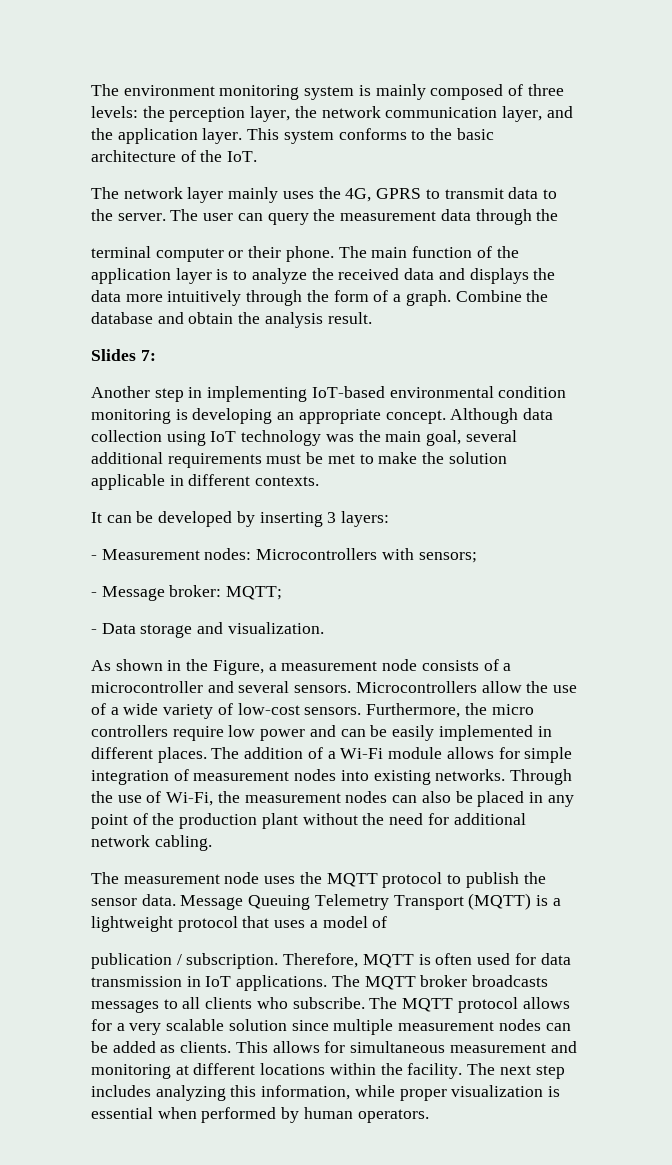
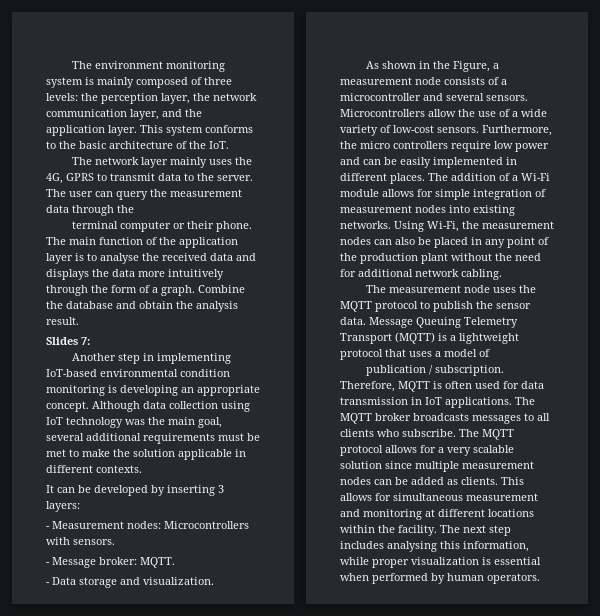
- The main function of the application layer is to analyze the received data and displays the data more intuitively through the form of a graph.
+ The main function of the application layer is to analyse the received data and displays the data more intuitively through the form of a graph.
- - Measurement nodes: Microcontrollers with sensors;
+ - Measurement nodes: Microcontrollers with sensors.
- - Message broker: MQTT;
+ - Message broker: MQTT.
- Through the use of Wi-Fi, the measurement nodes can also be placed in any point of the production plant without the need for additional network cabling.
+ Using Wi-Fi, the measurement nodes can also be placed in any point of the production plant without the need for additional network cabling.
- The next step includes analyzing this information, while proper visualization is essential when performed by human operators.
+ The next step includes analysing this information, while proper visualization is essential when performed by human operators.

